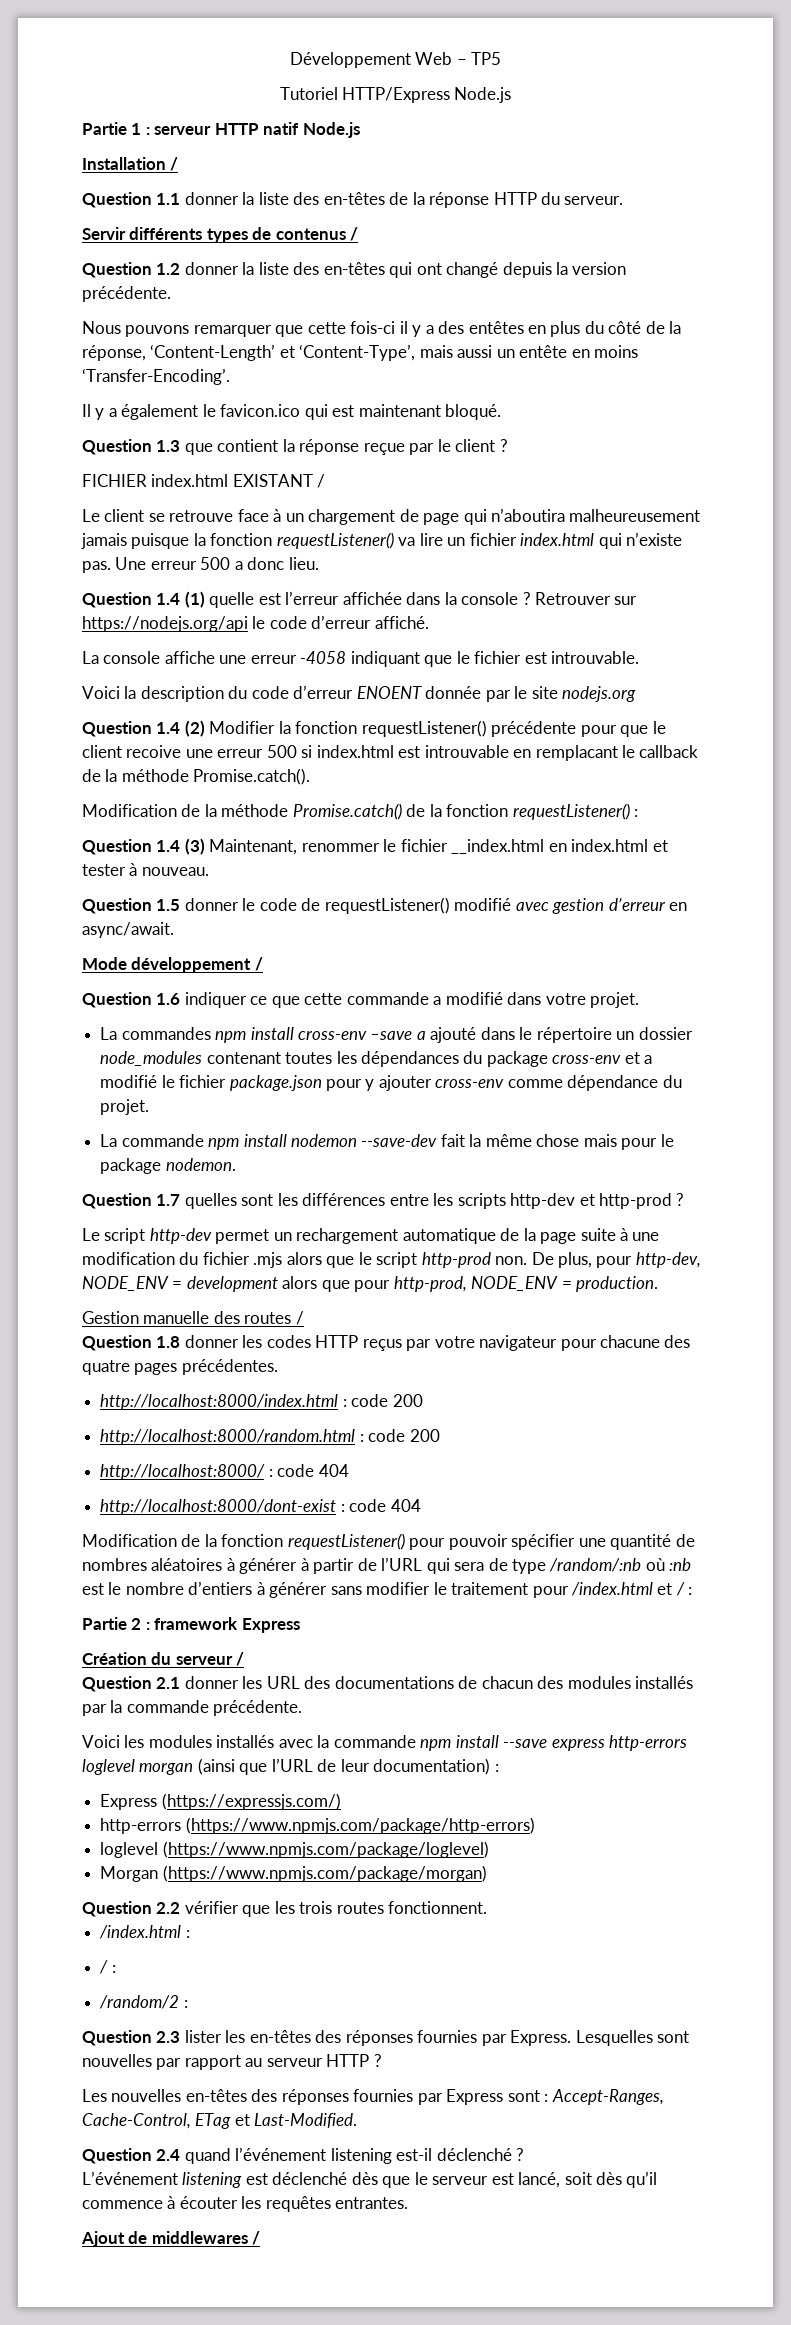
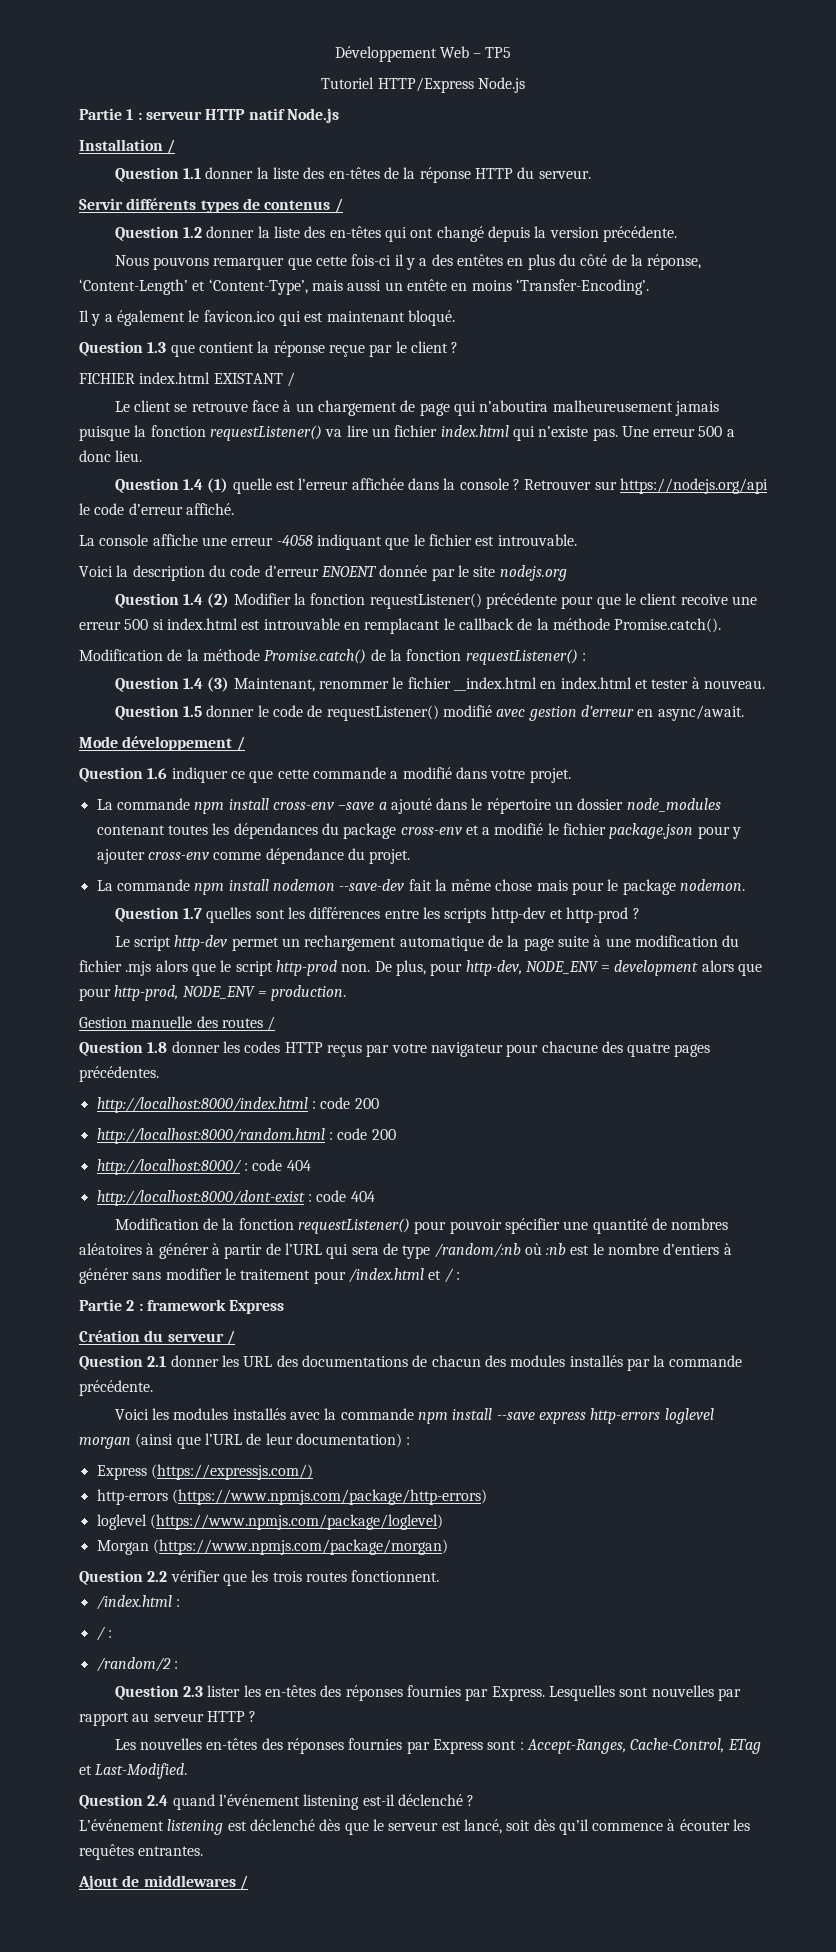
- La commandes npm install cross-env –save a ajouté dans le répertoire un dossier node_modules contenant toutes les dépendances du package cross-env et a modifié le fichier package.json pour y ajouter cross-env comme dépendance du projet.
+ La commande npm install cross-env –save a ajouté dans le répertoire un dossier node_modules contenant toutes les dépendances du package cross-env et a modifié le fichier package.json pour y ajouter cross-env comme dépendance du projet.

